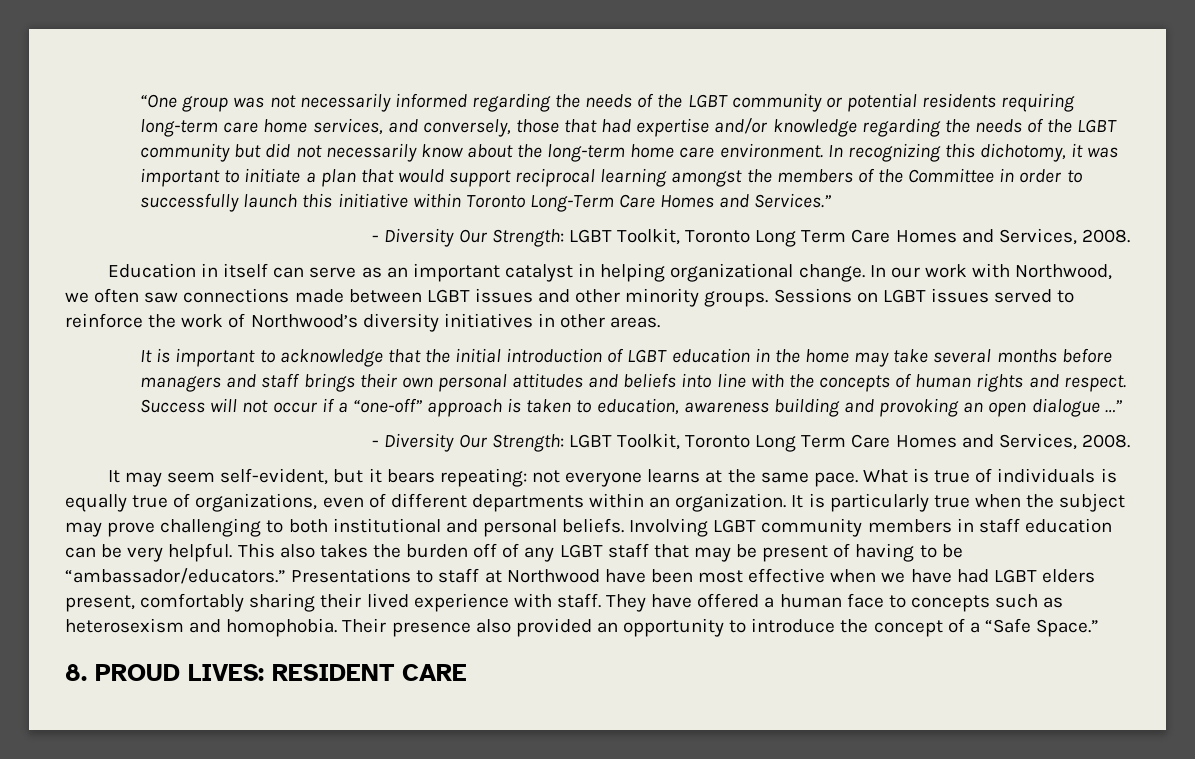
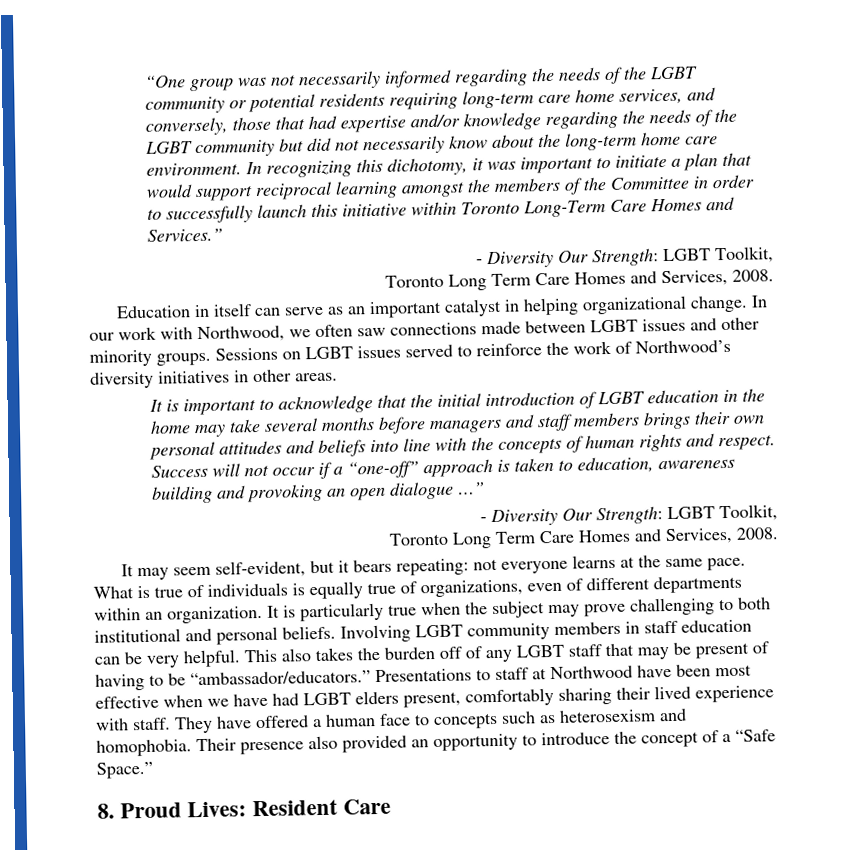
  In recognizing this dichotomy, it was important to initiate a plan that would support reciprocal learning amongst the members of the Committee in order to successfully launch this initiative within Toronto Long-Term Care Homes and Services.”
- - Diversity Our Strength: LGBT Toolkit, Toronto Long Term Care Homes and Services, 2008.
+ - Diversity Our Strength: LGBT Toolkit,
+ Toronto Long Term Care Homes and Services, 2008.
- It is important to acknowledge that the initial introduction of LGBT education in the home may take several months before managers and staff brings their own personal attitudes and beliefs into line with the concepts of human rights and respect.
+ It is important to acknowledge that the initial introduction of LGBT education in the home may take several months before managers and staff members brings their own personal attitudes and beliefs into line with the concepts of human rights and respect.
  Success will not occur if a “one-off” approach is taken to education, awareness building and provoking an open dialogue …”
- - Diversity Our Strength: LGBT Toolkit, Toronto Long Term Care Homes and Services, 2008.
+ - Diversity Our Strength: LGBT Toolkit,
+ Toronto Long Term Care Homes and Services, 2008.
- 8. PROUD LIVES: RESIDENT CARE
+ 8. Proud Lives: Resident Care

